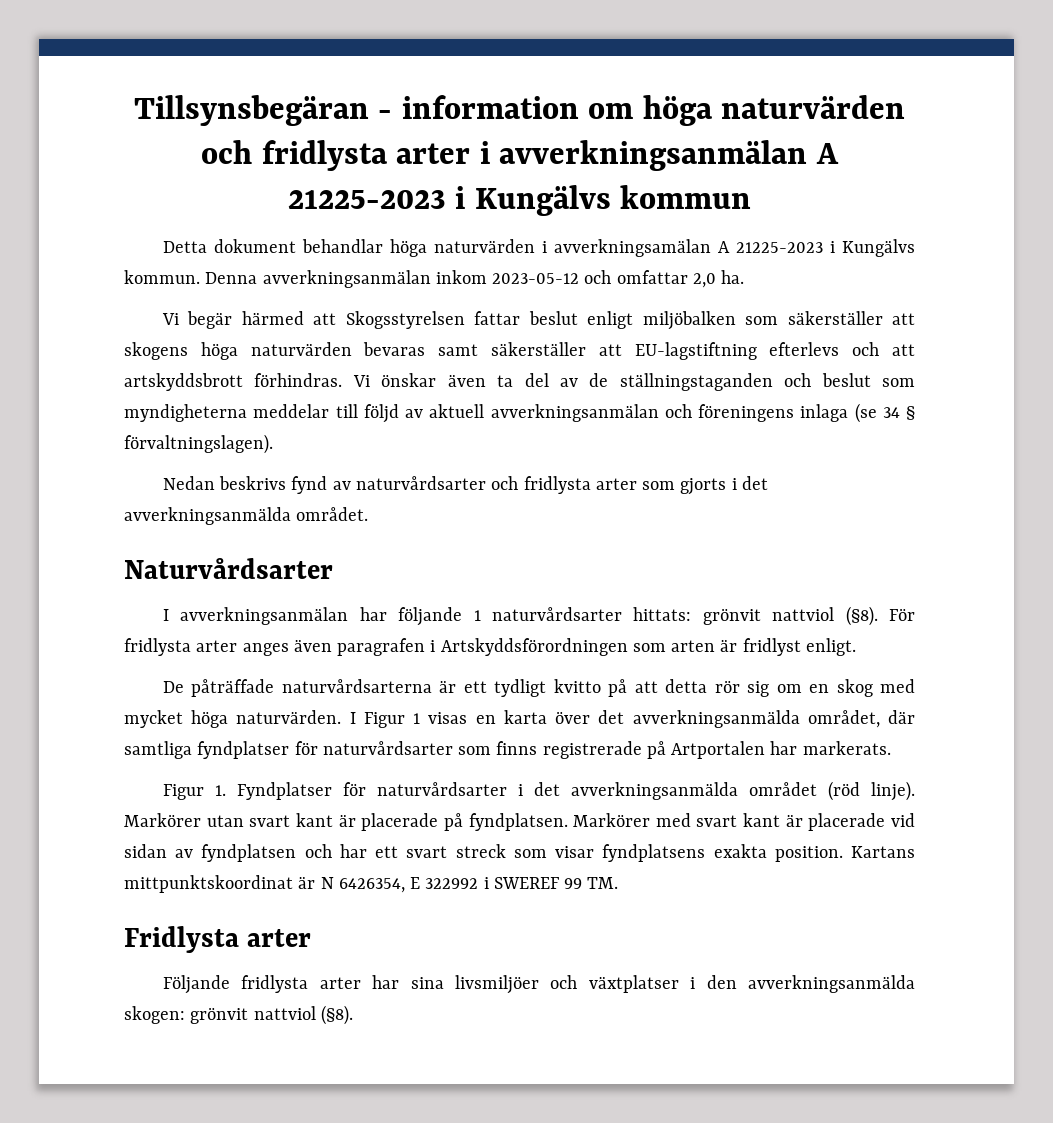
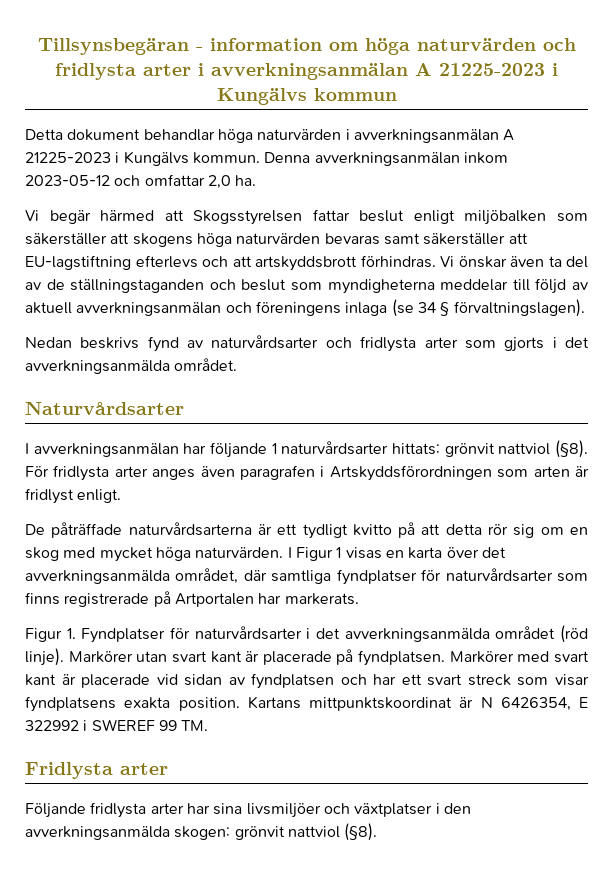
- Detta dokument behandlar höga naturvärden i avverkningsamälan A 21225-2023 i Kungälvs kommun.
+ Detta dokument behandlar höga naturvärden i avverkningsanmälan A 21225-2023 i Kungälvs kommun.

